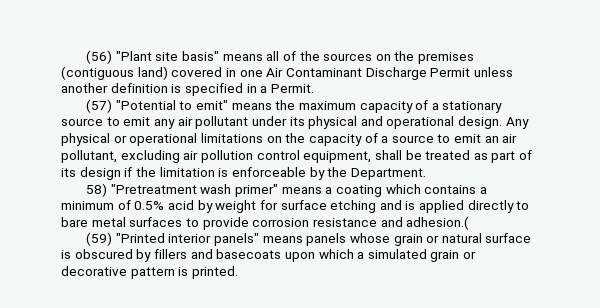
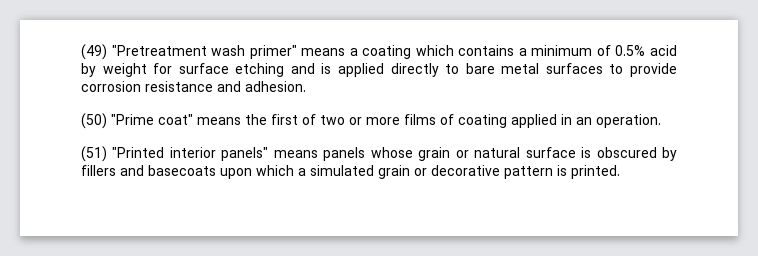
- (56) "Plant site basis" means all of the sources on the premises (contiguous land) covered in one Air Contaminant Discharge Permit unless another definition is specified in a Permit.
- (57) "Potential to emit" means the maximum capacity of a stationary source to emit any air pollutant under its physical and operational design. Any physical or operational limitations on the capacity of a source to emit an air pollutant, excluding air pollution control equipment, shall be treated as part of its design if the limitation is enforceable by the Department.
- 58) "Pretreatment wash primer" means a coating which contains a minimum of 0.5% acid by weight for surface etching and is applied directly to bare metal surfaces to provide corrosion resistance and adhesion.(
- (59) "Printed interior panels" means panels whose grain or natural surface is obscured by fillers and basecoats upon which a simulated grain or decorative pattern is printed.
+ (49) "Pretreatment wash primer" means a coating which contains a minimum of 0.5% acid by weight for surface etching and is applied directly to bare metal surfaces to provide corrosion resistance and adhesion.
+ (50) "Prime coat" means the first of two or more films of coating applied in an operation.
+ (51) "Printed interior panels" means panels whose grain or natural surface is obscured by fillers and basecoats upon which a simulated grain or decorative pattern is printed.

